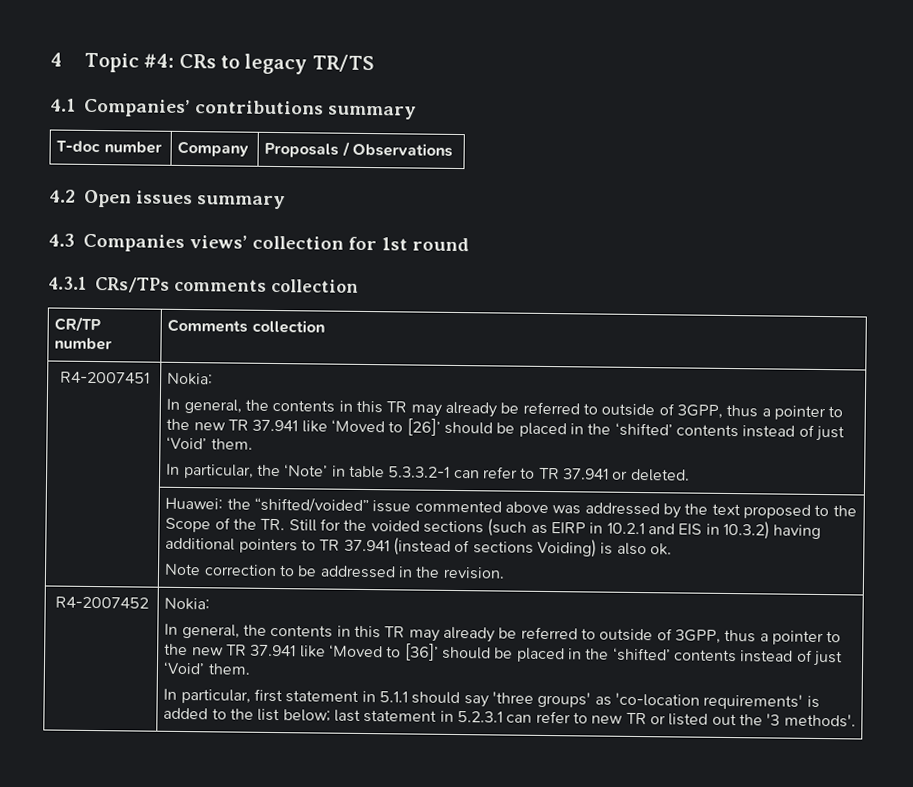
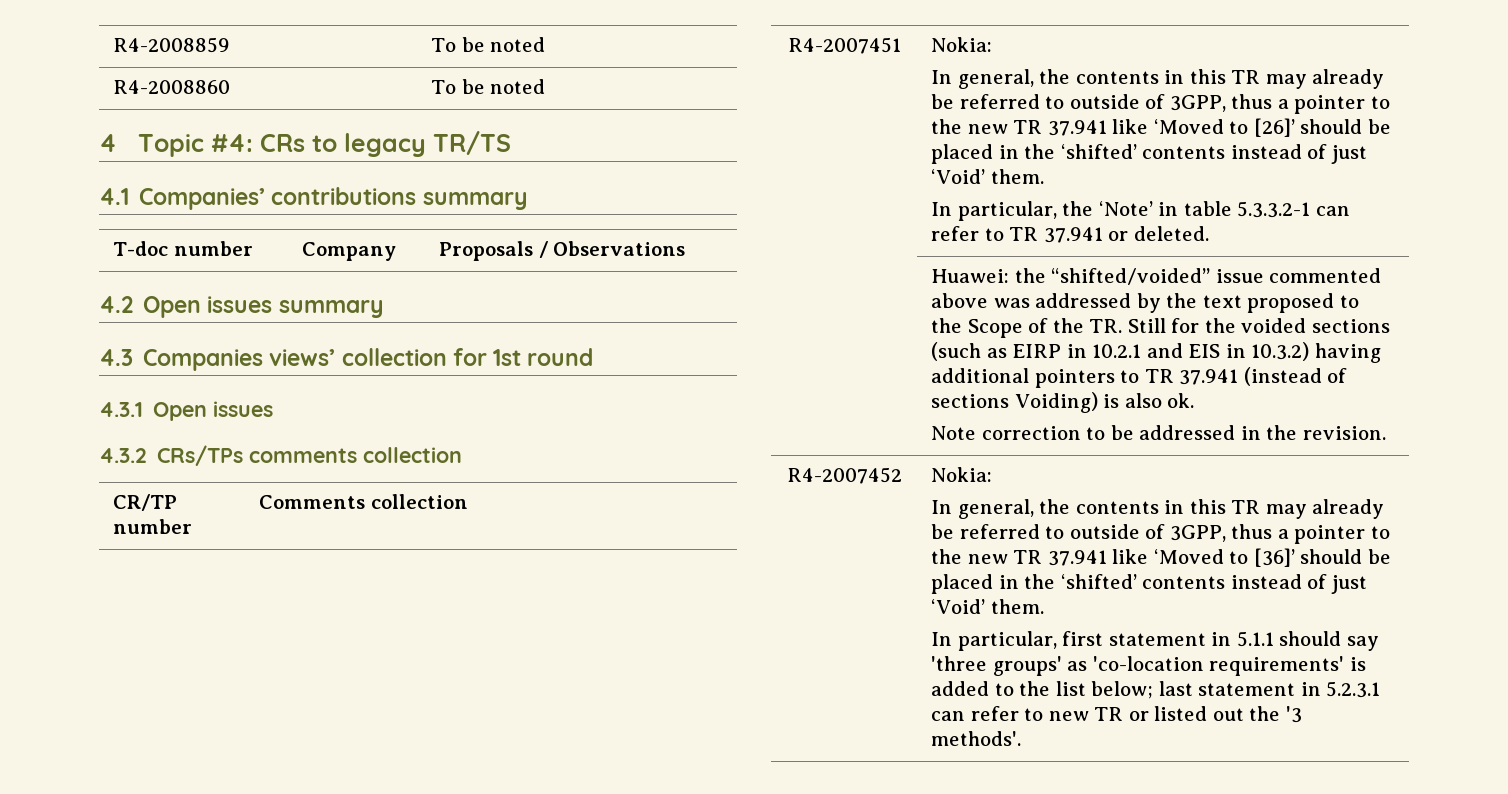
+ R4-2008859 | To be noted
+ R4-2008860 | To be noted
- 4.3.1 CRs/TPs comments collection
+ 4.3.1 Open issues
+ 4.3.2 CRs/TPs comments collection

